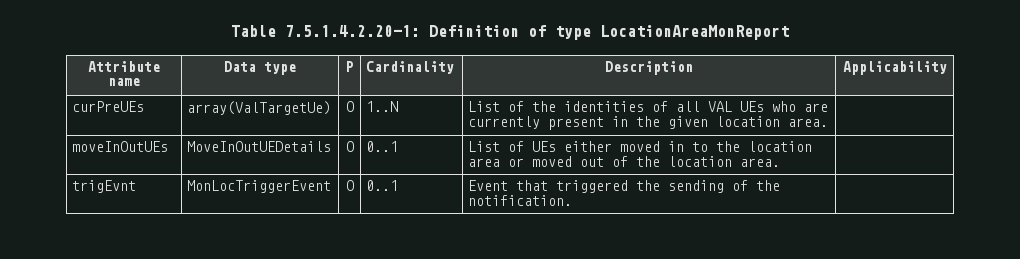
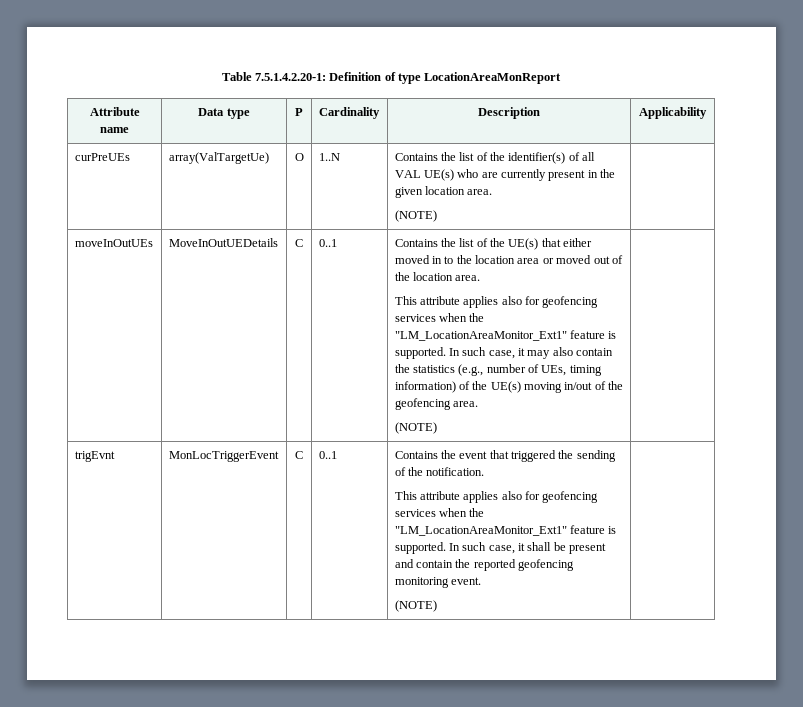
- curPreUEs | array(ValTargetUe) | O | 1..N | List of the identities of all VAL UEs who are currently present in the given location area. |
+ curPreUEs | array(ValTargetUe) | O | 1..N | Contains the list of the identifier(s) of all VAL UE(s) who are currently present in the given location area.
+ (NOTE) |
- O | 0..1 | List of UEs either moved in to the location area or moved out of the location area.
+ C | 0..1 | Contains the list of the UE(s) that either moved in to the location area or moved out of the location area.
+ This attribute applies also for geofencing services when the "LM_LocationAreaMonitor_Ext1" feature is supported. In such case, it may also contain the statistics (e.g., number of UEs, timing information) of the UE(s) moving in/out of the geofencing area.
+ (NOTE)
- O | 0..1 | Event that triggered the sending of the notification.
+ C | 0..1 | Contains the event that triggered the sending of the notification.
+ This attribute applies also for geofencing services when the "LM_LocationAreaMonitor_Ext1" feature is supported. In such case, it shall be present and contain the reported geofencing monitoring event.
+ (NOTE)

